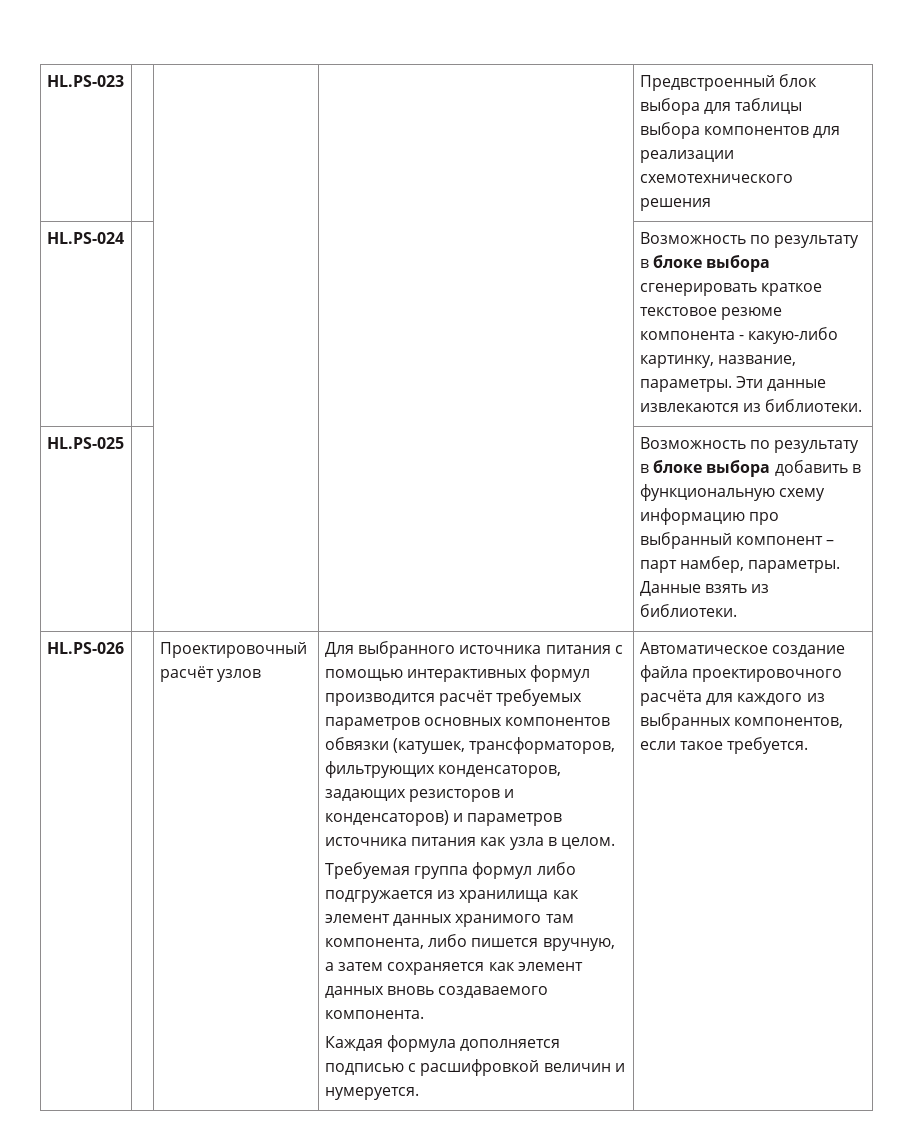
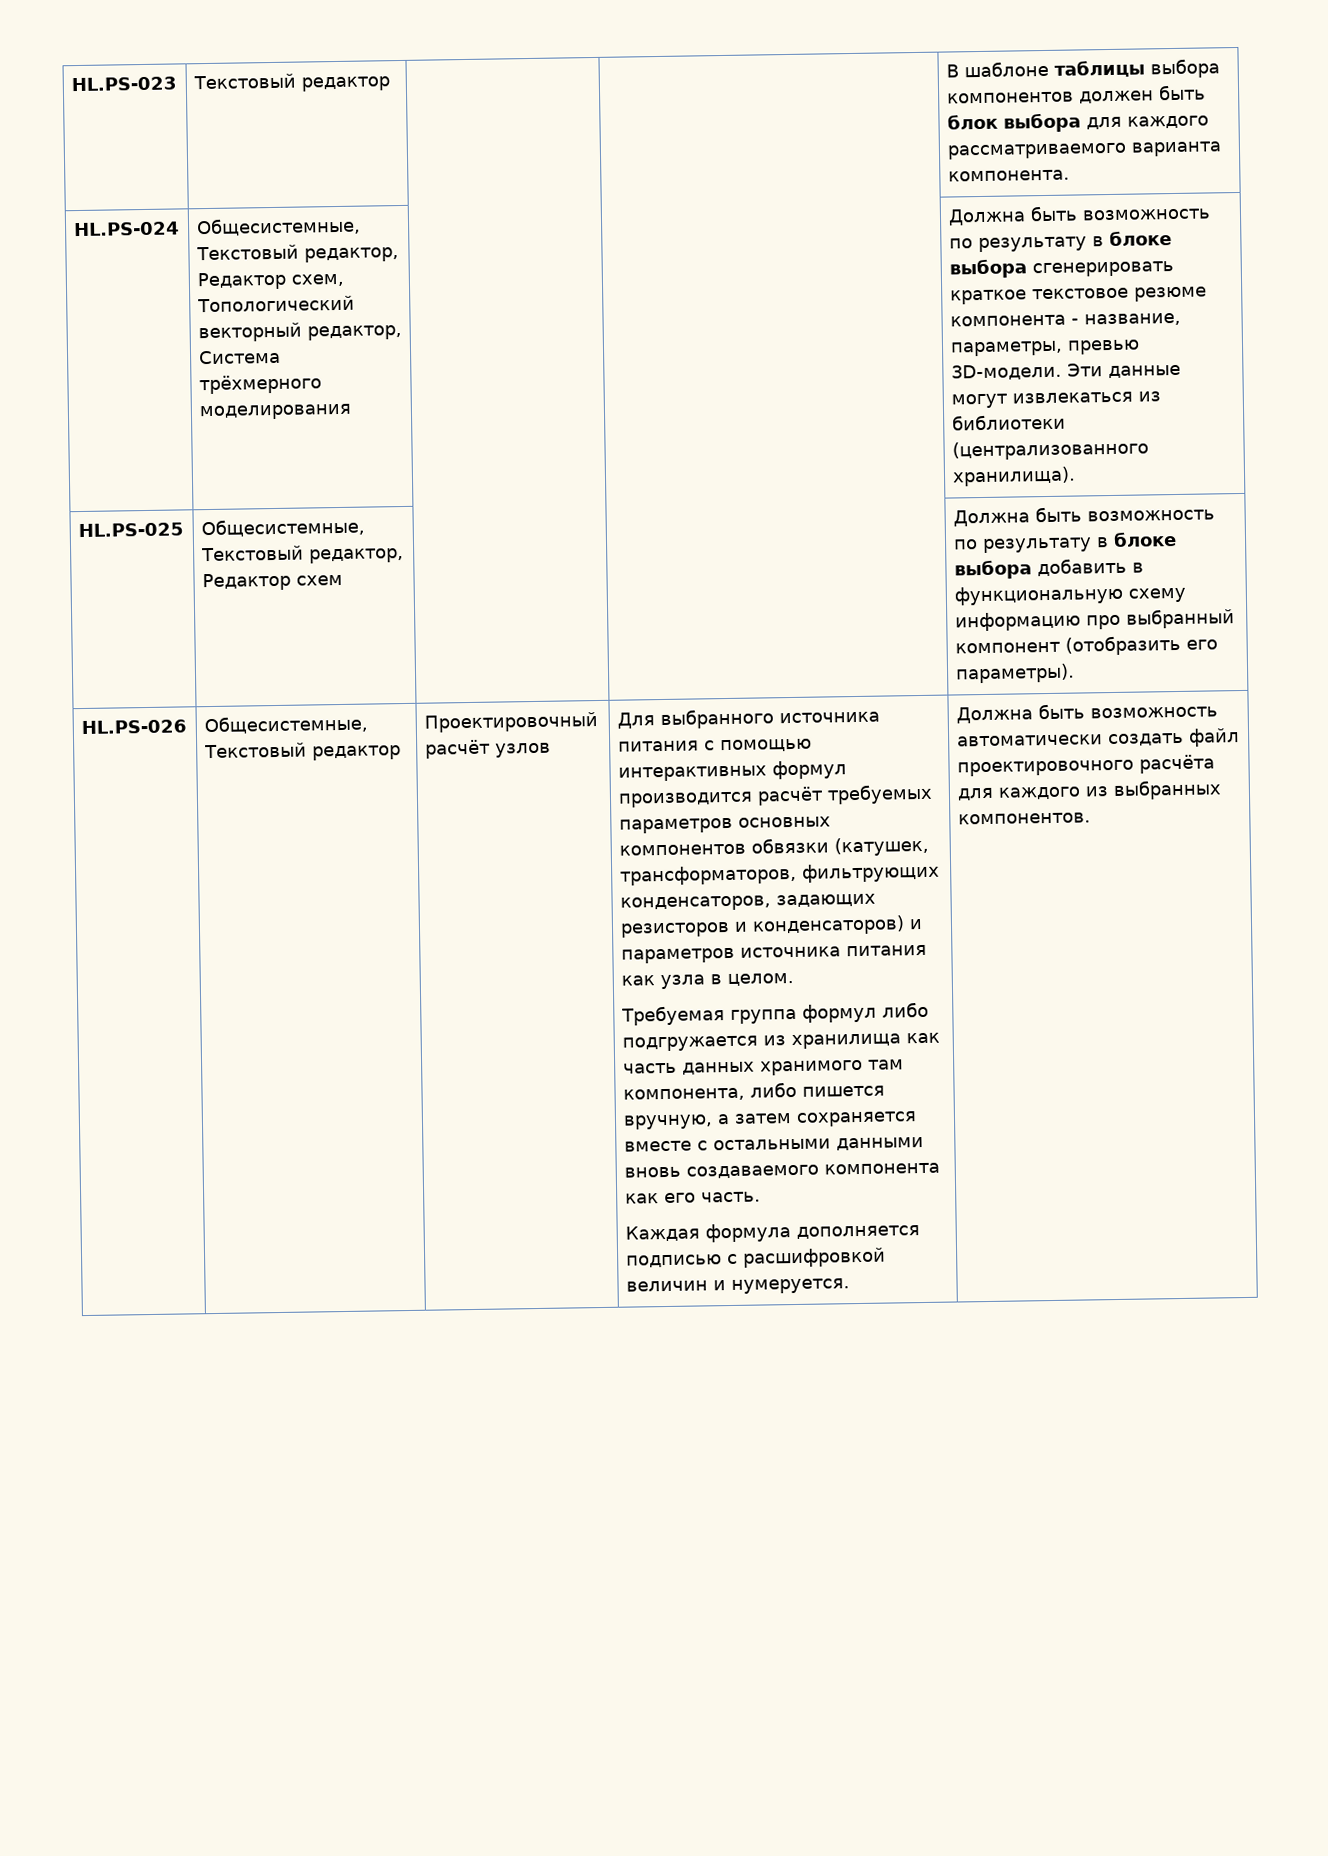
- HL.PS-023 | | | | Предвстроенный блок выбора для таблицы выбора компонентов для реализации схемотехнического решения
- HL.PS-024 | | | | Возможность по результату в блоке выбора сгенерировать краткое текстовое резюме компонента - какую-либо картинку, название, параметры. Эти данные извлекаются из библиотеки.
- HL.PS-025 | | | | Возможность по результату в блоке выбора добавить в функциональную схему информацию про выбранный компонент – парт намбер, параметры. Данные взять из библиотеки.
- HL.PS-026
+ HL.PS-023 | Текстовый редактор | | | В шаблоне таблицы выбора компонентов должен быть блок выбора для каждого рассматриваемого варианта компонента.
+ HL.PS-024 | Общесистемные, Текстовый редактор, Редактор схем, Топологический векторный редактор, Система трёхмерного моделирования | | | Должна быть возможность по результату в блоке выбора сгенерировать краткое текстовое резюме компонента - название, параметры, превью 3D-модели. Эти данные могут извлекаться из библиотеки (централизованного хранилища).
+ HL.PS-025 | Общесистемные, Текстовый редактор, Редактор схем | | | Должна быть возможность по результату в блоке выбора добавить в функциональную схему информацию про выбранный компонент (отобразить его параметры).
+ HL.PS-026 | Общесистемные, Текстовый редактор
- Требуемая группа формул либо подгружается из хранилища как элемент данных хранимого там компонента, либо пишется вручную, а затем сохраняется как элемент данных вновь создаваемого компонента.
+ Требуемая группа формул либо подгружается из хранилища как часть данных хранимого там компонента, либо пишется вручную, а затем сохраняется вместе с остальными данными вновь создаваемого компонента как его часть.
- Автоматическое создание файла проектировочного расчёта для каждого из выбранных компонентов, если такое требуется.
+ Должна быть возможность автоматически создать файл проектировочного расчёта для каждого из выбранных компонентов.

